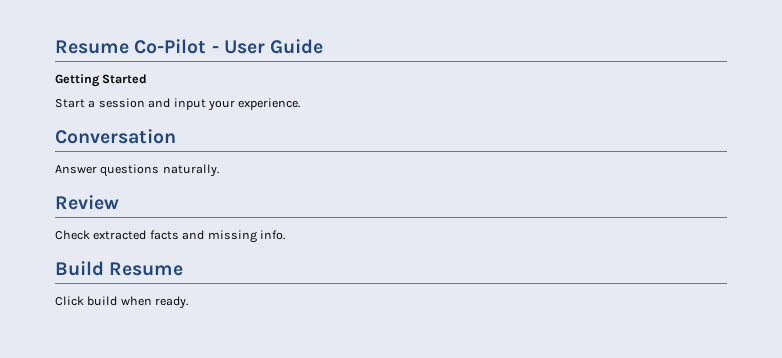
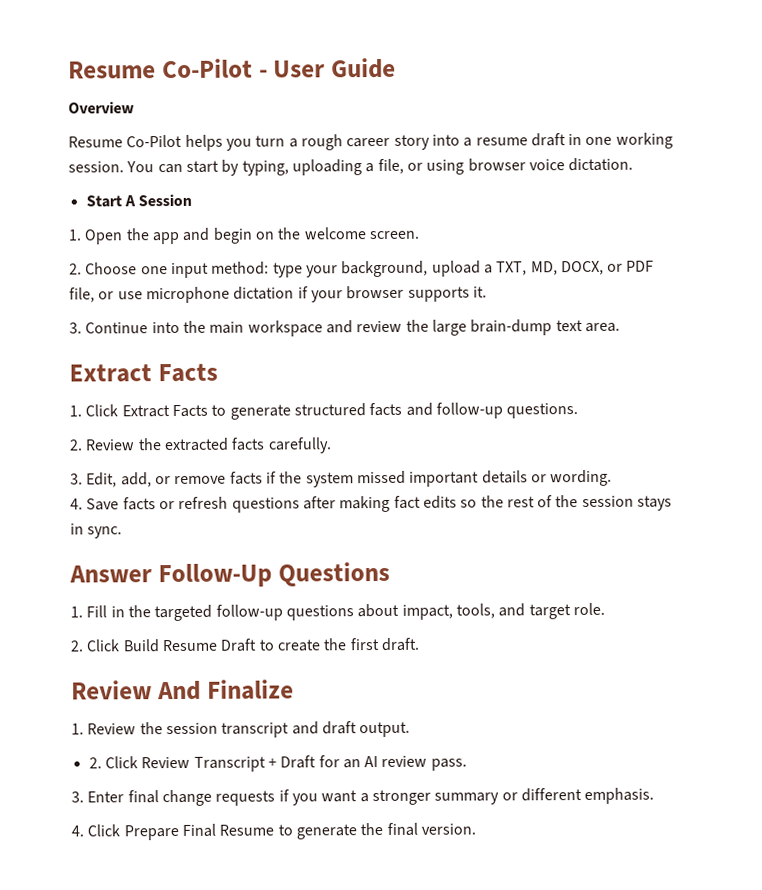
- Getting Started
- Start a session and input your experience.
- Conversation
- Answer questions naturally.
- Review
- Check extracted facts and missing info.
- Build Resume
- Click build when ready.
+ Overview
+ Resume Co-Pilot helps you turn a rough career story into a resume draft in one working session. You can start by typing, uploading a file, or using browser voice dictation.
+ Start A Session
+ 1. Open the app and begin on the welcome screen.
+ 2. Choose one input method: type your background, upload a TXT, MD, DOCX, or PDF file, or use microphone dictation if your browser supports it.
+ 3. Continue into the main workspace and review the large brain-dump text area.
+ Extract Facts
+ 1. Click Extract Facts to generate structured facts and follow-up questions.
+ 2. Review the extracted facts carefully.
+ 3. Edit, add, or remove facts if the system missed important details or wording.
+ 4. Save facts or refresh questions after making fact edits so the rest of the session stays in sync.
+ Answer Follow-Up Questions
+ 1. Fill in the targeted follow-up questions about impact, tools, and target role.
+ 2. Click Build Resume Draft to create the first draft.
+ Review And Finalize
+ 1. Review the session transcript and draft output.
+ 2. Click Review Transcript + Draft for an AI review pass.
+ 3. Enter final change requests if you want a stronger summary or different emphasis.
+ 4. Click Prepare Final Resume to generate the final version.

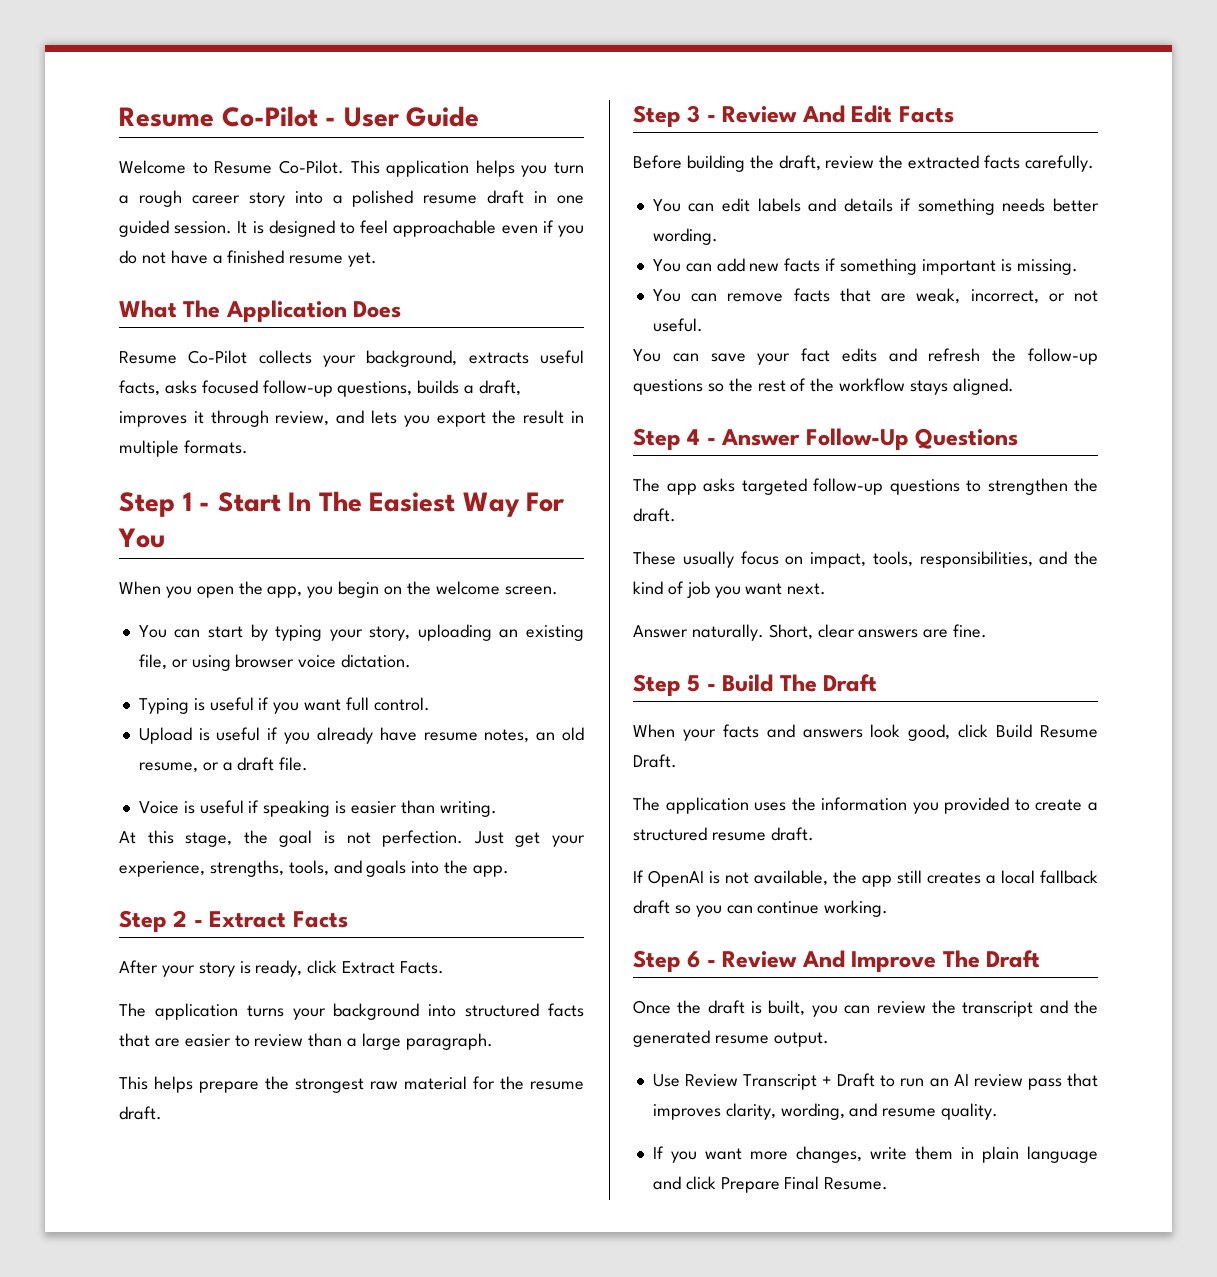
- Overview
- Resume Co-Pilot helps you turn a rough career story into a resume draft in one working session. You can start by typing, uploading a file, or using browser voice dictation.
+ Welcome to Resume Co-Pilot. This application helps you turn a rough career story into a polished resume draft in one guided session. It is designed to feel approachable even if you do not have a finished resume yet.
+ What The Application Does
+ Resume Co-Pilot collects your background, extracts useful facts, asks focused follow-up questions, builds a draft, improves it through review, and lets you export the result in multiple formats.
+ Step 1 - Start In The Easiest Way For You
+ When you open the app, you begin on the welcome screen.
+ You can start by typing your story, uploading an existing file, or using browser voice dictation.
- Start A Session
- 1. Open the app and begin on the welcome screen.
- 2. Choose one input method: type your background, upload a TXT, MD, DOCX, or PDF file, or use microphone dictation if your browser supports it.
- 3. Continue into the main workspace and review the large brain-dump text area.
- Extract Facts
- 1. Click Extract Facts to generate structured facts and follow-up questions.
- 2. Review the extracted facts carefully.
- 3. Edit, add, or remove facts if the system missed important details or wording.
- 4. Save facts or refresh questions after making fact edits so the rest of the session stays in sync.
- Answer Follow-Up Questions
- 1. Fill in the targeted follow-up questions about impact, tools, and target role.
- 2. Click Build Resume Draft to create the first draft.
- Review And Finalize
- 1. Review the session transcript and draft output.
+ Typing is useful if you want full control.
+ Upload is useful if you already have resume notes, an old resume, or a draft file.
+ Voice is useful if speaking is easier than writing.
+ At this stage, the goal is not perfection. Just get your experience, strengths, tools, and goals into the app.
+ Step 2 - Extract Facts
+ After your story is ready, click Extract Facts.
+ The application turns your background into structured facts that are easier to review than a large paragraph.
+ This helps prepare the strongest raw material for the resume draft.
+ Step 3 - Review And Edit Facts
+ Before building the draft, review the extracted facts carefully.
+ You can edit labels and details if something needs better wording.
+ You can add new facts if something important is missing.
+ You can remove facts that are weak, incorrect, or not useful.
+ You can save your fact edits and refresh the follow-up questions so the rest of the workflow stays aligned.
+ Step 4 - Answer Follow-Up Questions
+ The app asks targeted follow-up questions to strengthen the draft.
+ These usually focus on impact, tools, responsibilities, and the kind of job you want next.
+ Answer naturally. Short, clear answers are fine.
+ Step 5 - Build The Draft
+ When your facts and answers look good, click Build Resume Draft.
+ The application uses the information you provided to create a structured resume draft.
+ If OpenAI is not available, the app still creates a local fallback draft so you can continue working.
+ Step 6 - Review And Improve The Draft
+ Once the draft is built, you can review the transcript and the generated resume output.
- 2. Click Review Transcript + Draft for an AI review pass.
- 3. Enter final change requests if you want a stronger summary or different emphasis.
- 4. Click Prepare Final Resume to generate the final version.
+ Use Review Transcript + Draft to run an AI review pass that improves clarity, wording, and resume quality.
+ If you want more changes, write them in plain language and click Prepare Final Resume.

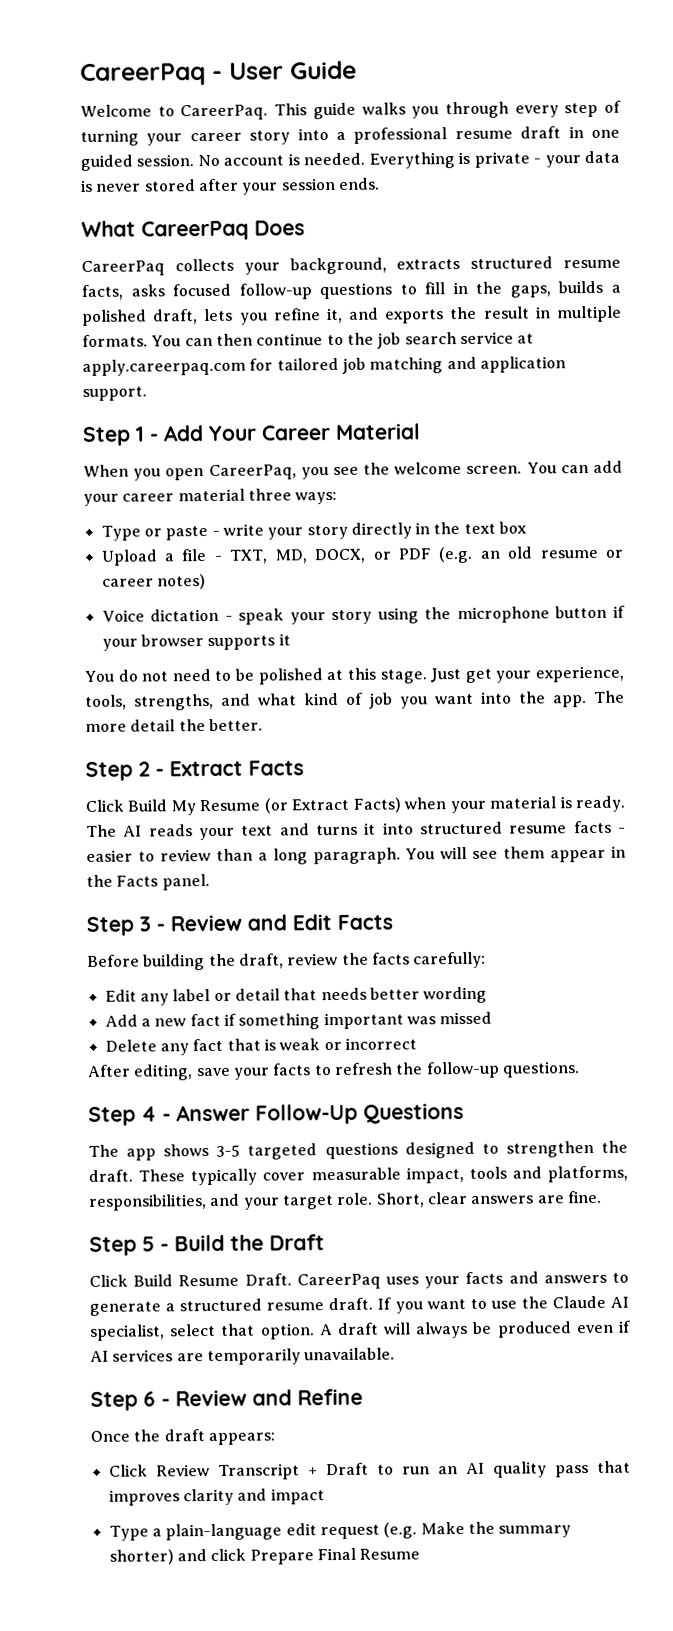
- Resume Co-Pilot - User Guide
+ CareerPaq - User Guide
- Welcome to Resume Co-Pilot. This application helps you turn a rough career story into a polished resume draft in one guided session.
+ Welcome to CareerPaq. This guide walks you through every step of turning your career story into a professional resume draft in one guided session.
- It is designed to feel approachable even if you do not have a finished resume yet.
+ No account is needed. Everything is private - your data is never stored after your session ends.
- What The Application Does
+ What CareerPaq Does
- Resume Co-Pilot collects your background, extracts useful facts, asks focused follow-up questions, builds a draft, improves it through review, and lets you export the result in multiple formats.
- Step 1 - Start In The Easiest Way For You
- When you open the app, you begin on the welcome screen.
- You can start by typing your story, uploading an existing file, or using browser voice dictation.
- Typing is useful if you want full control.
- Upload is useful if you already have resume notes, an old resume, or a draft file.
- Voice is useful if speaking is easier than writing.
- At this stage, the goal is not perfection. Just get your experience, strengths, tools, and goals into the app.
+ CareerPaq collects your background, extracts structured resume facts, asks focused follow-up questions to fill in the gaps, builds a polished draft, lets you refine it, and exports the result in multiple formats. You can then continue to the job search service at apply.careerpaq.com for tailored job matching and application support.
+ Step 1 - Add Your Career Material
+ When you open CareerPaq, you see the welcome screen. You can add your career material three ways:
+ Type or paste - write your story directly in the text box
+ Upload a file - TXT, MD, DOCX, or PDF (e.g. an old resume or career notes)
+ Voice dictation - speak your story using the microphone button if your browser supports it
+ You do not need to be polished at this stage. Just get your experience, tools, strengths, and what kind of job you want into the app. The more detail the better.
- After your story is ready, click Extract Facts.
- The application turns your background into structured facts that are easier to review than a large paragraph.
- This helps prepare the strongest raw material for the resume draft.
+ Click Build My Resume (or Extract Facts) when your material is ready. The AI reads your text and turns it into structured resume facts - easier to review than a long paragraph. You will see them appear in the Facts panel.
- Step 3 - Review And Edit Facts
+ Step 3 - Review and Edit Facts
- Before building the draft, review the extracted facts carefully.
- You can edit labels and details if something needs better wording.
- You can add new facts if something important is missing.
- You can remove facts that are weak, incorrect, or not useful.
- You can save your fact edits and refresh the follow-up questions so the rest of the workflow stays aligned.
+ Before building the draft, review the facts carefully:
+ Edit any label or detail that needs better wording
+ Add a new fact if something important was missed
+ Delete any fact that is weak or incorrect
+ After editing, save your facts to refresh the follow-up questions.
- The app asks targeted follow-up questions to strengthen the draft.
- These usually focus on impact, tools, responsibilities, and the kind of job you want next.
- Answer naturally.
+ The app shows 3-5 targeted questions designed to strengthen the draft. These typically cover measurable impact, tools and platforms, responsibilities, and your target role.
- Step 5 - Build The Draft
- When your facts and answers look good, click Build Resume Draft.
- The application uses the information you provided to create a structured resume draft.
- If OpenAI is not available, the app still creates a local fallback draft so you can continue working.
+ Step 5 - Build the Draft
+ Click Build Resume Draft. CareerPaq uses your facts and answers to generate a structured resume draft. If you want to use the Claude AI specialist, select that option. A draft will always be produced even if AI services are temporarily unavailable.
- Step 6 - Review And Improve The Draft
+ Step 6 - Review and Refine
- Once the draft is built, you can review the transcript and the generated resume output.
- Use Review Transcript + Draft to run an AI review pass that improves clarity, wording, and resume quality.
- If you want more changes, write them in plain language and click Prepare Final Resume.
+ Once the draft appears:
+ Click Review Transcript + Draft to run an AI quality pass that improves clarity and impact
+ Type a plain-language edit request (e.g. Make the summary shorter) and click Prepare Final Resume

